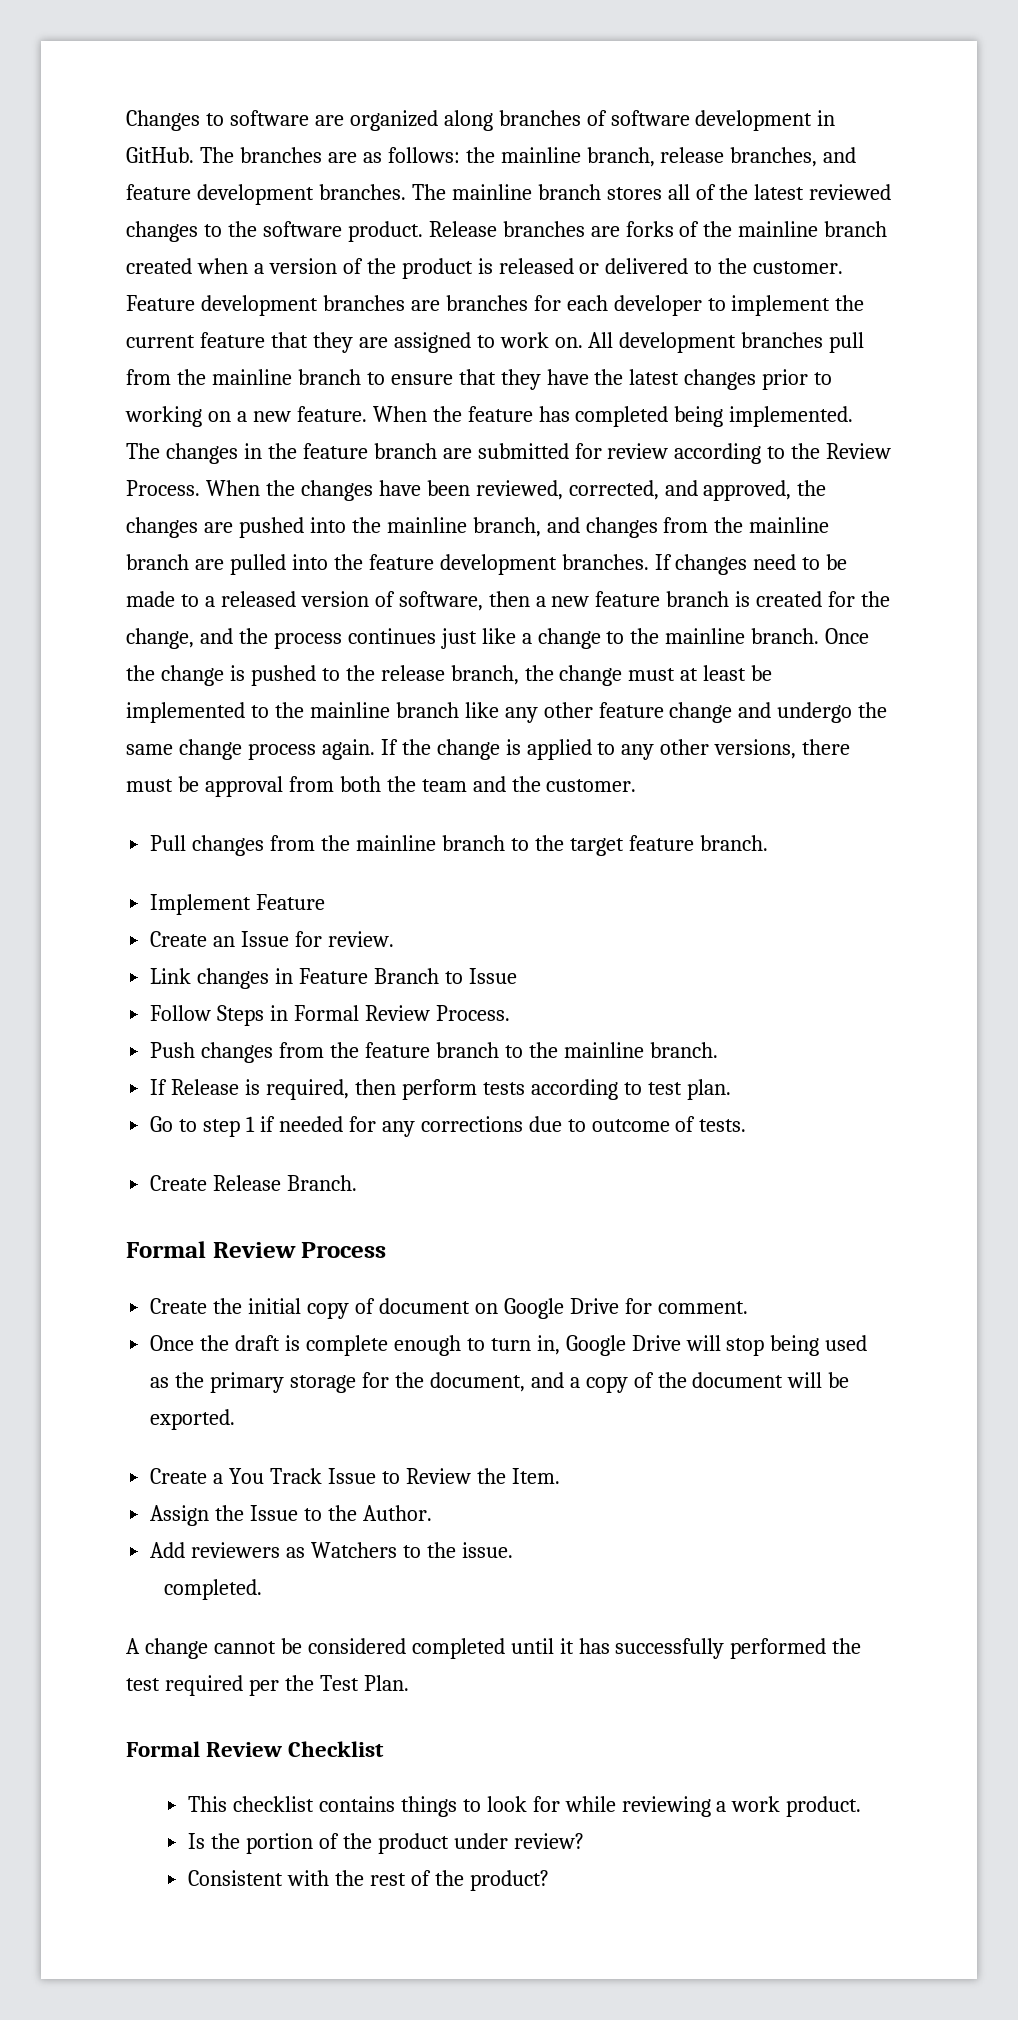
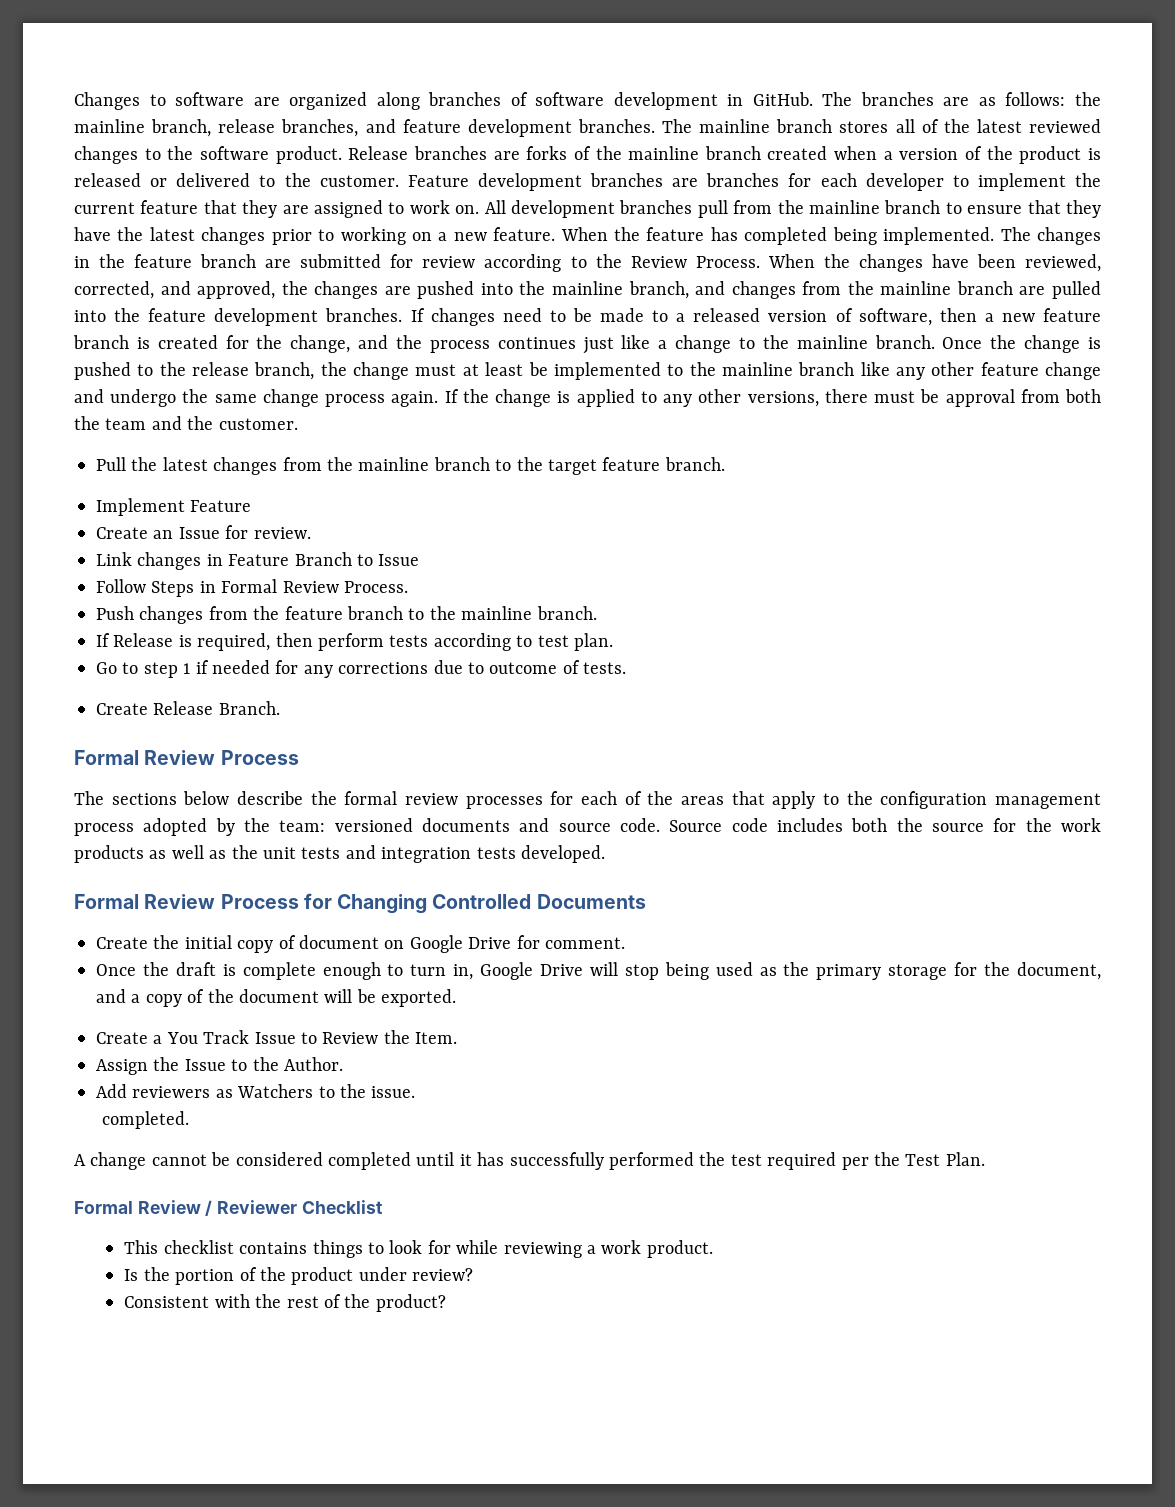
- Pull changes from the mainline branch to the target feature branch.
+ Pull the latest changes from the mainline branch to the target feature branch.
+ The sections below describe the formal review processes for each of the areas that apply to the configuration management process adopted by the team: versioned documents and source code. Source code includes both the source for the work products as well as the unit tests and integration tests developed.
+ Formal Review Process for Changing Controlled Documents
- Formal Review Checklist
+ Formal Review / Reviewer Checklist

